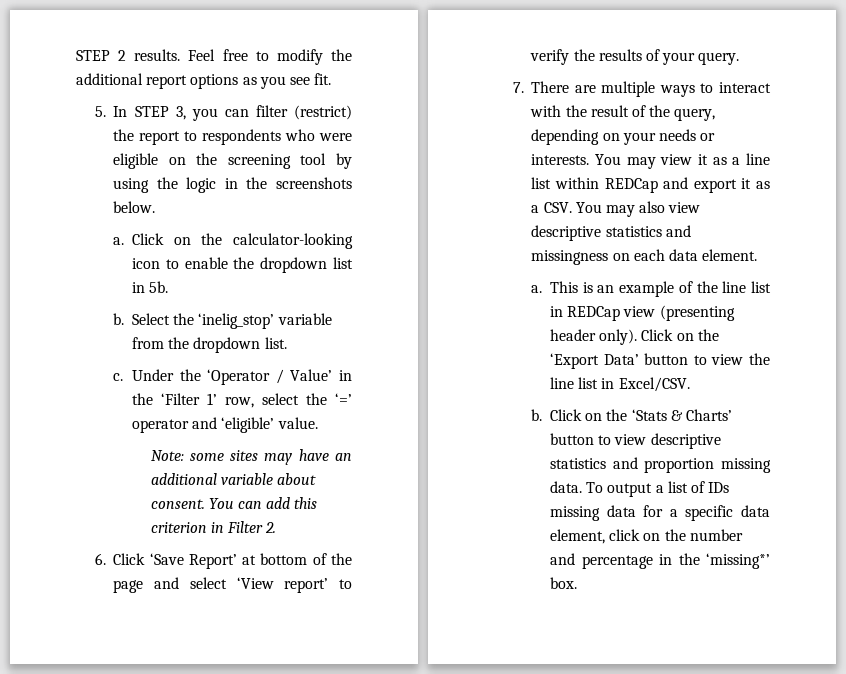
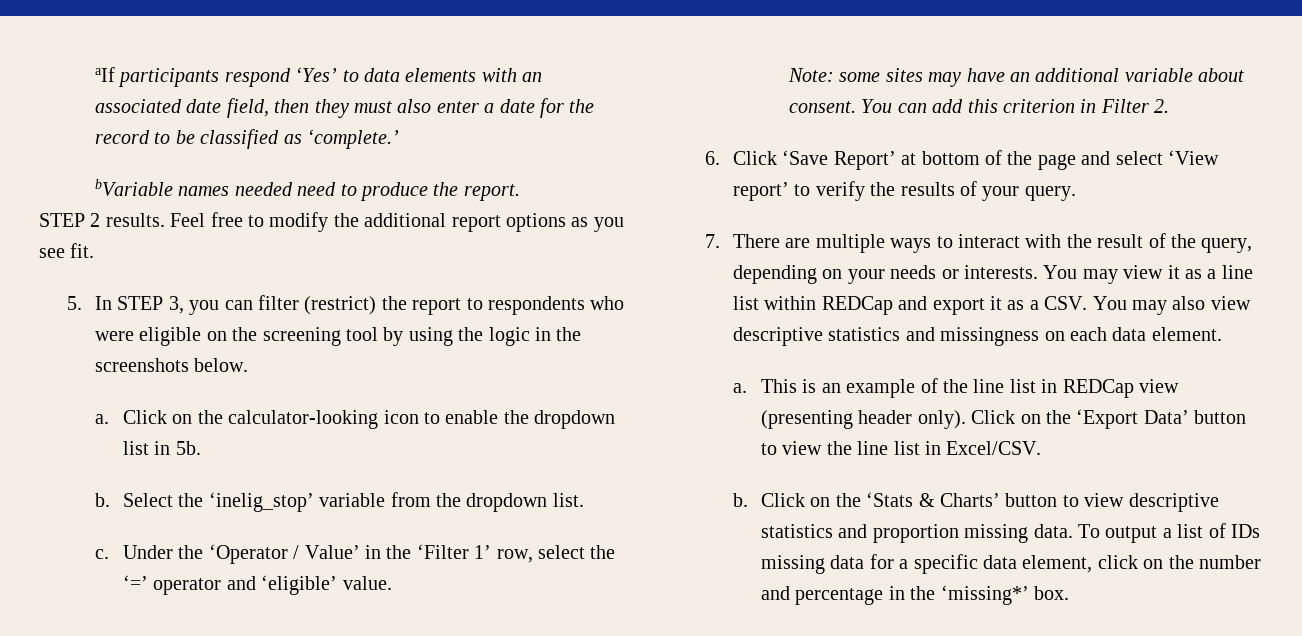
+ aIf participants respond ‘Yes’ to data elements with an associated date field, then they must also enter a date for the record to be classified as ‘complete.’
+ bVariable names needed need to produce the report.

